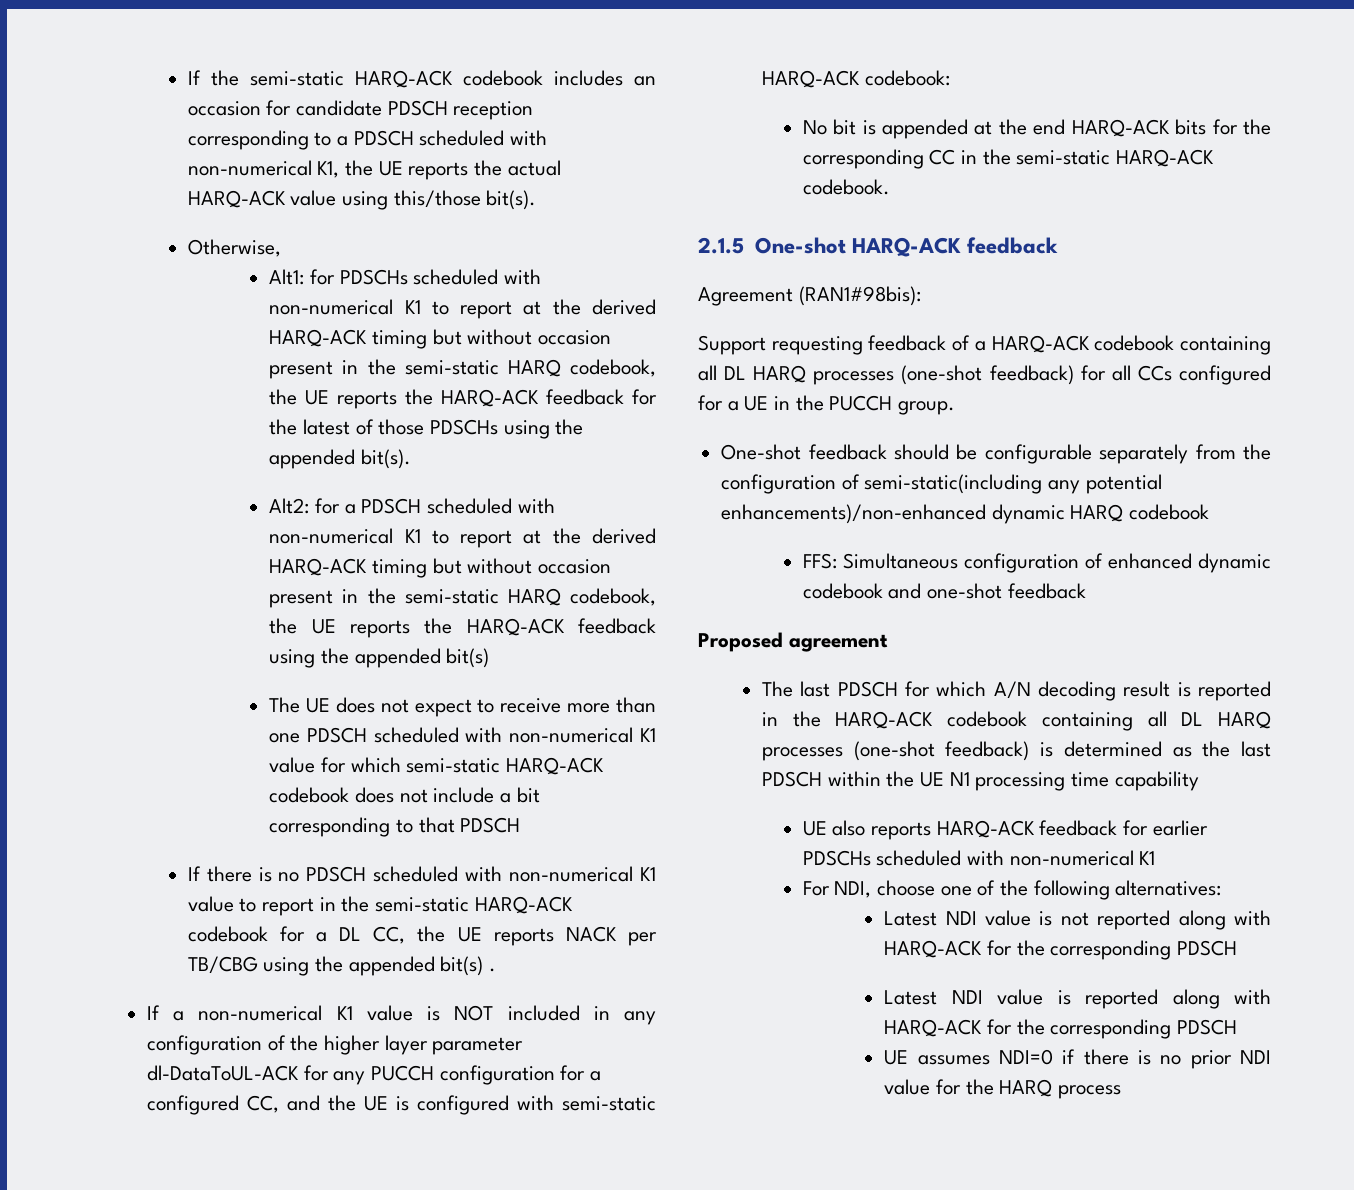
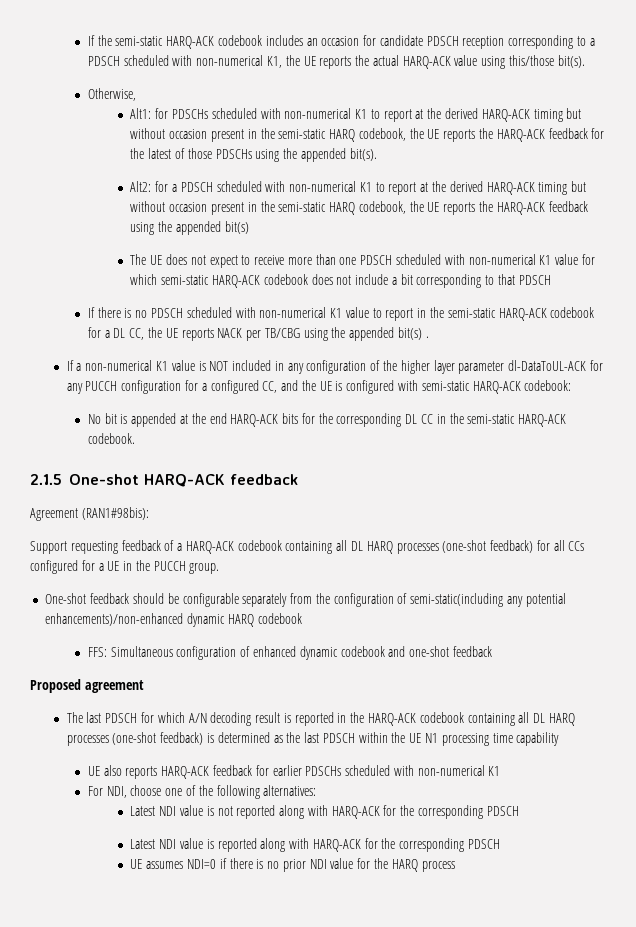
- No bit is appended at the end HARQ-ACK bits for the corresponding CC in the semi-static HARQ-ACK codebook.
+ No bit is appended at the end HARQ-ACK bits for the corresponding DL CC in the semi-static HARQ-ACK codebook.

